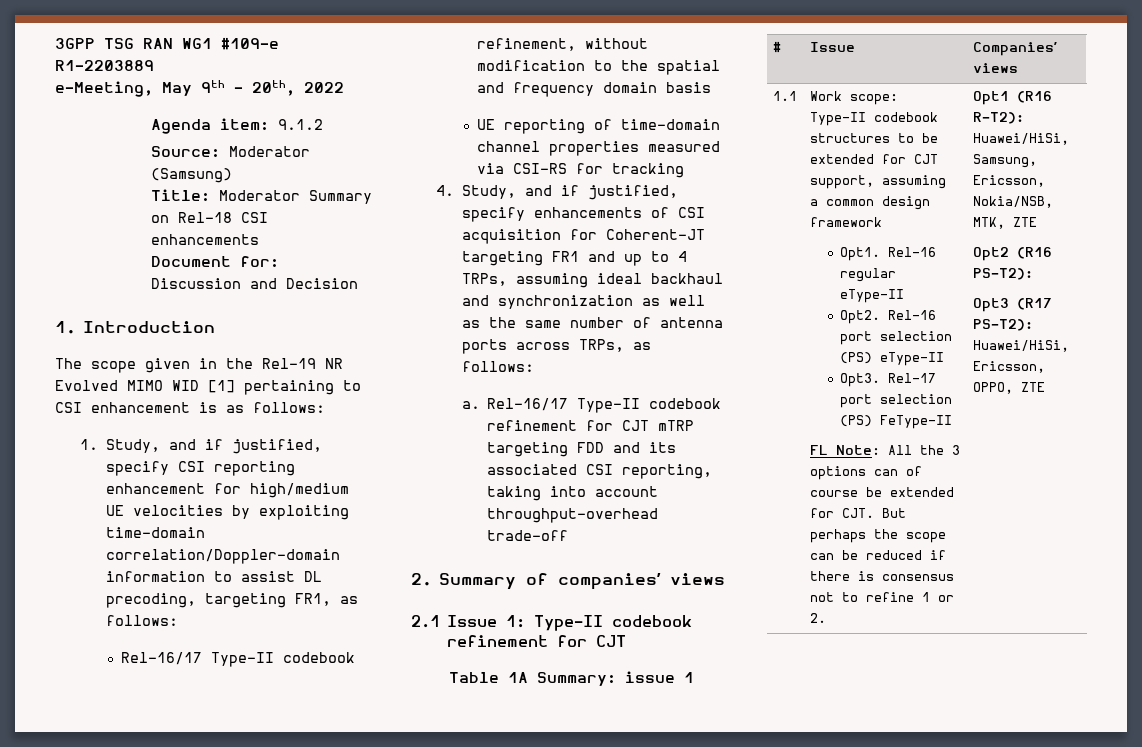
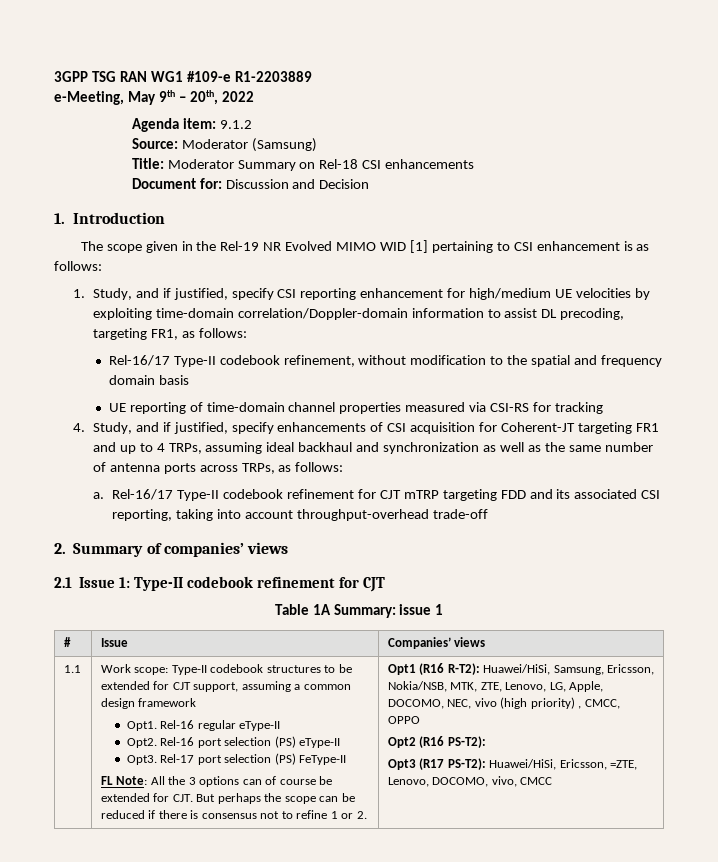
- Opt1 (R16 R-T2): Huawei/HiSi, Samsung, Ericsson, Nokia/NSB, MTK, ZTE
+ Opt1 (R16 R-T2): Huawei/HiSi, Samsung, Ericsson, Nokia/NSB, MTK, ZTE, Lenovo, LG, Apple, DOCOMO, NEC, vivo (high priority) , CMCC, OPPO
- Opt3 (R17 PS-T2): Huawei/HiSi, Ericsson, OPPO, ZTE
+ Opt3 (R17 PS-T2): Huawei/HiSi, Ericsson, =ZTE, Lenovo, DOCOMO, vivo, CMCC

